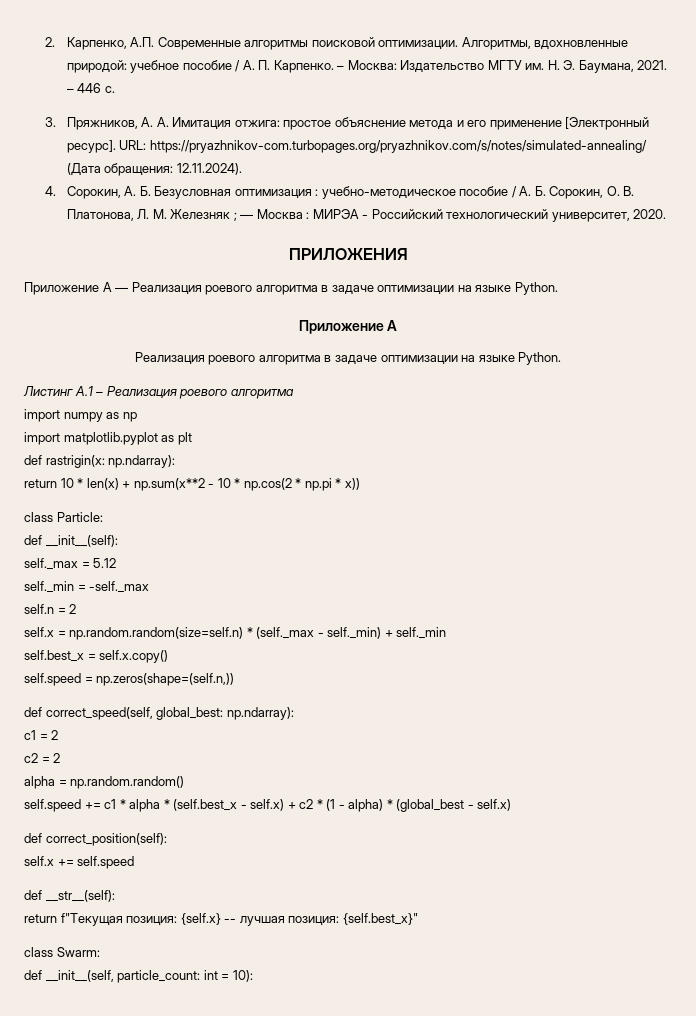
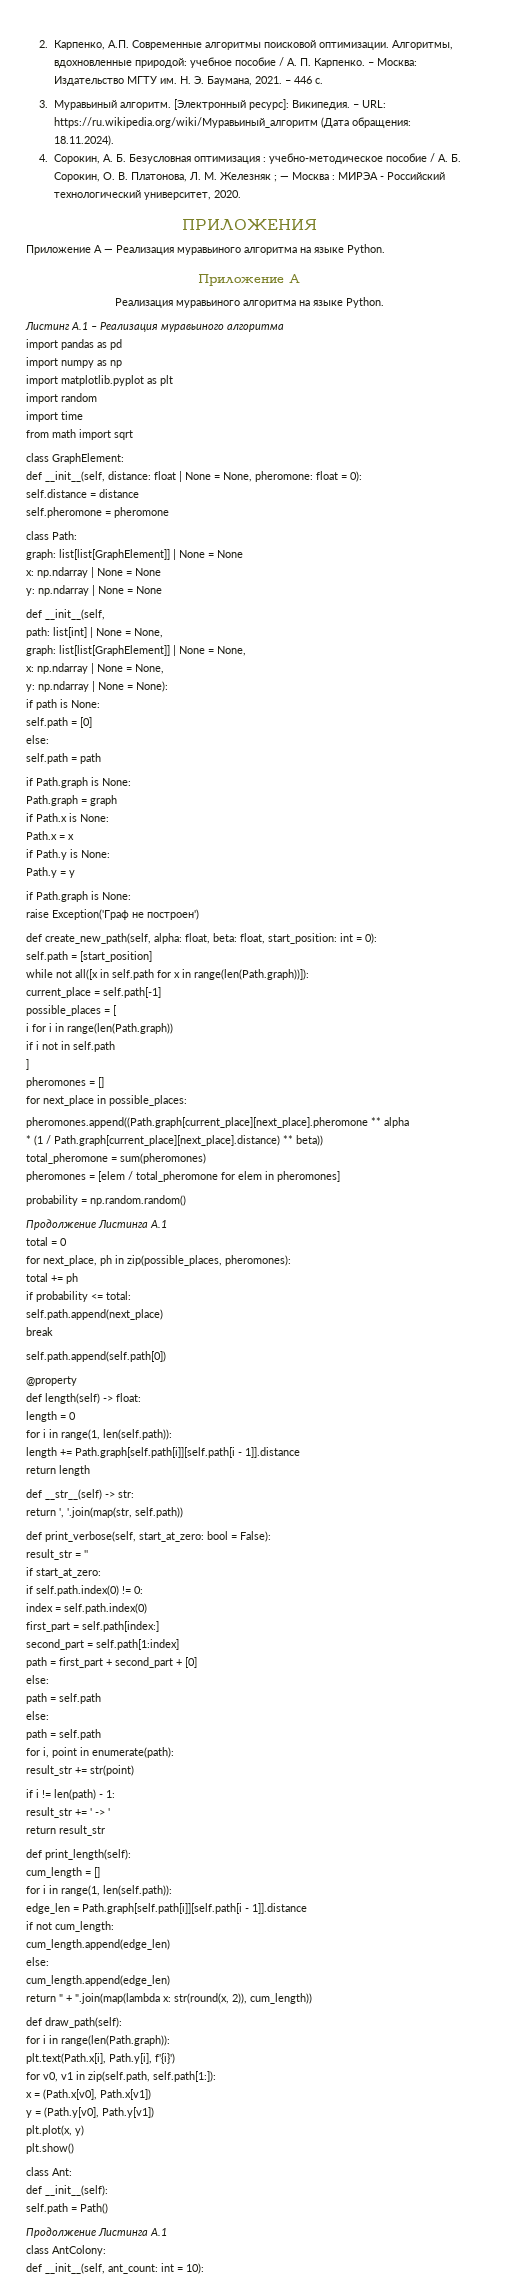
- 3. Пряжников, А. А. Имитация отжига: простое объяснение метода и его применение [Электронный ресурс]. URL: https://pryazhnikov-com.turbopages.org/pryazhnikov.com/s/notes/simulated-annealing/ (Дата обращения: 12.11.2024).
+ 3. Муравьиный алгоритм. [Электронный ресурс]: Википедия. – URL: https://ru.wikipedia.org/wiki/Муравьиный_алгоритм (Дата обращения: 18.11.2024).
- Приложение А — Реализация роевого алгоритма в задаче оптимизации на языке Python.
+ Приложение А — Реализация муравьиного алгоритма на языке Python.
  Приложение А
- Реализация роевого алгоритма в задаче оптимизации на языке Python.
+ Реализация муравьиного алгоритма на языке Python.
- Листинг А.1 – Реализация роевого алгоритма
+ Листинг А.1 – Реализация муравьиного алгоритма
+ import pandas as pd
- def rastrigin(x: np.ndarray):
- return 10 * len(x) + np.sum(x**2 - 10 * np.cos(2 * np.pi * x))
- class Particle:
+ import random
+ import time
+ from math import sqrt
+ class GraphElement:
+ def __init__(self, distance: float | None = None, pheromone: float = 0):
+ self.distance = distance
+ self.pheromone = pheromone
+ class Path:
+ graph: list[list[GraphElement]] | None = None
+ x: np.ndarray | None = None
+ y: np.ndarray | None = None
+ def __init__(self,
+ path: list[int] | None = None,
+ graph: list[list[GraphElement]] | None = None,
+ x: np.ndarray | None = None,
+ y: np.ndarray | None = None):
+ if path is None:
+ self.path = [0]
+ else:
+ self.path = path
+ if Path.graph is None:
+ Path.graph = graph
+ if Path.x is None:
+ Path.x = x
+ if Path.y is None:
+ Path.y = y
+ if Path.graph is None:
+ raise Exception('Граф не построен')
+ def create_new_path(self, alpha: float, beta: float, start_position: int = 0):
+ self.path = [start_position]
+ while not all([x in self.path for x in range(len(Path.graph))]):
+ current_place = self.path[-1]
+ possible_places = [
+ i for i in range(len(Path.graph))
+ if i not in self.path
+ ]
+ pheromones = []
+ for next_place in possible_places:
+ pheromones.append((Path.graph[current_place][next_place].pheromone ** alpha
+ * (1 / Path.graph[current_place][next_place].distance) ** beta))
+ total_pheromone = sum(pheromones)
+ pheromones = [elem / total_pheromone for elem in pheromones]
+ probability = np.random.random()
+ Продолжение Листинга А.1
+ total = 0
+ for next_place, ph in zip(possible_places, pheromones):
+ total += ph
+ if probability <= total:
+ self.path.append(next_place)
+ break
+ self.path.append(self.path[0])
+ @property
+ def length(self) -> float:
+ length = 0
+ for i in range(1, len(self.path)):
+ length += Path.graph[self.path[i]][self.path[i - 1]].distance
+ return length
+ def __str__(self) -> str:
+ return ', '.join(map(str, self.path))
+ def print_verbose(self, start_at_zero: bool = False):
+ result_str = ''
+ if start_at_zero:
+ if self.path.index(0) != 0:
+ index = self.path.index(0)
+ first_part = self.path[index:]
+ second_part = self.path[1:index]
+ path = first_part + second_part + [0]
+ else:
+ path = self.path
+ else:
+ path = self.path
+ for i, point in enumerate(path):
+ result_str += str(point)
+ if i != len(path) - 1:
+ result_str += ' -> '
+ return result_str
+ def print_length(self):
+ cum_length = []
+ for i in range(1, len(self.path)):
+ edge_len = Path.graph[self.path[i]][self.path[i - 1]].distance
+ if not cum_length:
+ cum_length.append(edge_len)
+ else:
+ cum_length.append(edge_len)
+ return " + ".join(map(lambda x: str(round(x, 2)), cum_length))
+ def draw_path(self):
+ for i in range(len(Path.graph)):
+ plt.text(Path.x[i], Path.y[i], f'{i}')
+ for v0, v1 in zip(self.path, self.path[1:]):
+ x = (Path.x[v0], Path.x[v1])
+ y = (Path.y[v0], Path.y[v1])
+ plt.plot(x, y)
+ plt.show()
+ class Ant:
- self._max = 5.12
- self._min = -self._max
- self.n = 2
- self.x = np.random.random(size=self.n) * (self._max - self._min) + self._min
- self.best_x = self.x.copy()
- self.speed = np.zeros(shape=(self.n,))
- def correct_speed(self, global_best: np.ndarray):
- c1 = 2
- c2 = 2
- alpha = np.random.random()
- self.speed += c1 * alpha * (self.best_x - self.x) + c2 * (1 - alpha) * (global_best - self.x)
- def correct_position(self):
- self.x += self.speed
- def __str__(self):
- return f"Текущая позиция: {self.x} -- лучшая позиция: {self.best_x}"
- class Swarm:
- def __init__(self, particle_count: int = 10):
+ self.path = Path()
+ Продолжение Листинга А.1
+ class AntColony:
+ def __init__(self, ant_count: int = 10):

